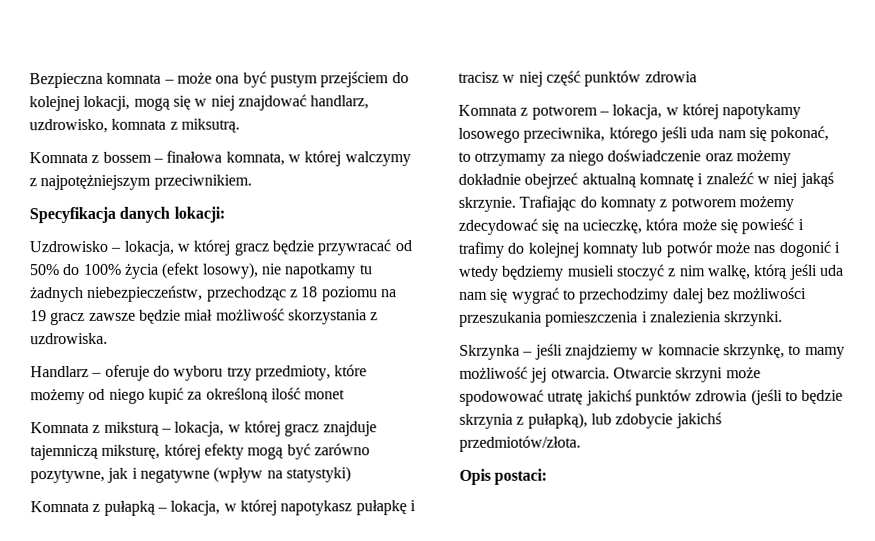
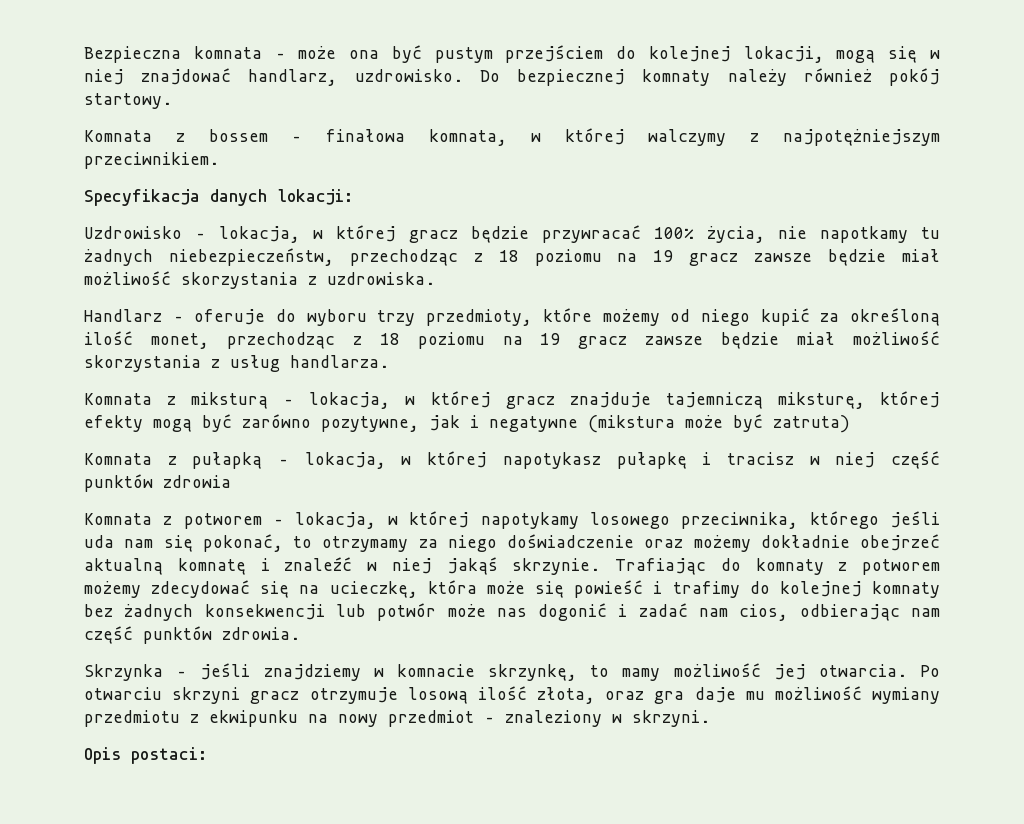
- Bezpieczna komnata – może ona być pustym przejściem do kolejnej lokacji, mogą się w niej znajdować handlarz, uzdrowisko, komnata z miksutrą.
+ Bezpieczna komnata – może ona być pustym przejściem do kolejnej lokacji, mogą się w niej znajdować handlarz, uzdrowisko. Do bezpiecznej komnaty należy również pokój startowy.
- Uzdrowisko – lokacja, w której gracz będzie przywracać od 50% do 100% życia (efekt losowy), nie napotkamy tu żadnych niebezpieczeństw, przechodząc z 18 poziomu na 19 gracz zawsze będzie miał możliwość skorzystania z uzdrowiska.
+ Uzdrowisko – lokacja, w której gracz będzie przywracać 100% życia, nie napotkamy tu żadnych niebezpieczeństw, przechodząc z 18 poziomu na 19 gracz zawsze będzie miał możliwość skorzystania z uzdrowiska.
- Handlarz – oferuje do wyboru trzy przedmioty, które możemy od niego kupić za określoną ilość monet
+ Handlarz – oferuje do wyboru trzy przedmioty, które możemy od niego kupić za określoną ilość monet, przechodząc z 18 poziomu na 19 gracz zawsze będzie miał możliwość skorzystania z usług handlarza.
- Komnata z miksturą – lokacja, w której gracz znajduje tajemniczą miksturę, której efekty mogą być zarówno pozytywne, jak i negatywne (wpływ na statystyki)
+ Komnata z miksturą – lokacja, w której gracz znajduje tajemniczą miksturę, której efekty mogą być zarówno pozytywne, jak i negatywne (mikstura może być zatruta)
- Trafiając do komnaty z potworem możemy zdecydować się na ucieczkę, która może się powieść i trafimy do kolejnej komnaty lub potwór może nas dogonić i wtedy będziemy musieli stoczyć z nim walkę, którą jeśli uda nam się wygrać to przechodzimy dalej bez możliwości przeszukania pomieszczenia i znalezienia skrzynki.
+ Trafiając do komnaty z potworem możemy zdecydować się na ucieczkę, która może się powieść i trafimy do kolejnej komnaty bez żadnych konsekwencji lub potwór może nas dogonić i zadać nam cios, odbierając nam część punktów zdrowia.
- Otwarcie skrzyni może spodowować utratę jakichś punktów zdrowia (jeśli to będzie skrzynia z pułapką), lub zdobycie jakichś przedmiotów/złota.
+ Po otwarciu skrzyni gracz otrzymuje losową ilość złota, oraz gra daje mu możliwość wymiany przedmiotu z ekwipunku na nowy przedmiot – znaleziony w skrzyni.

